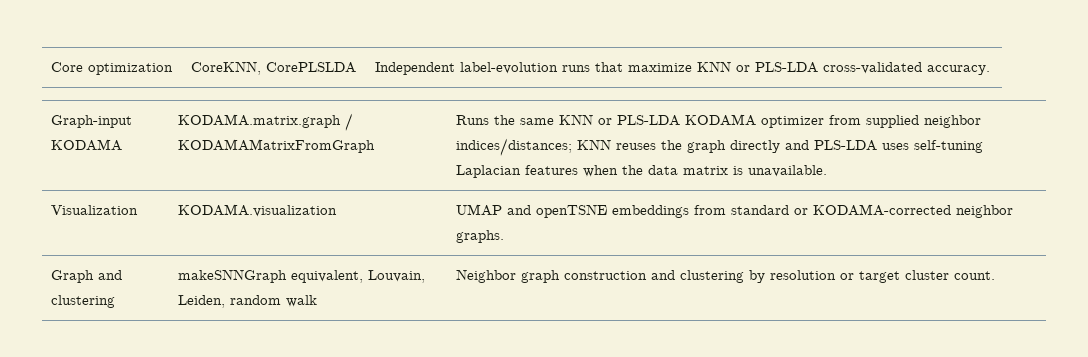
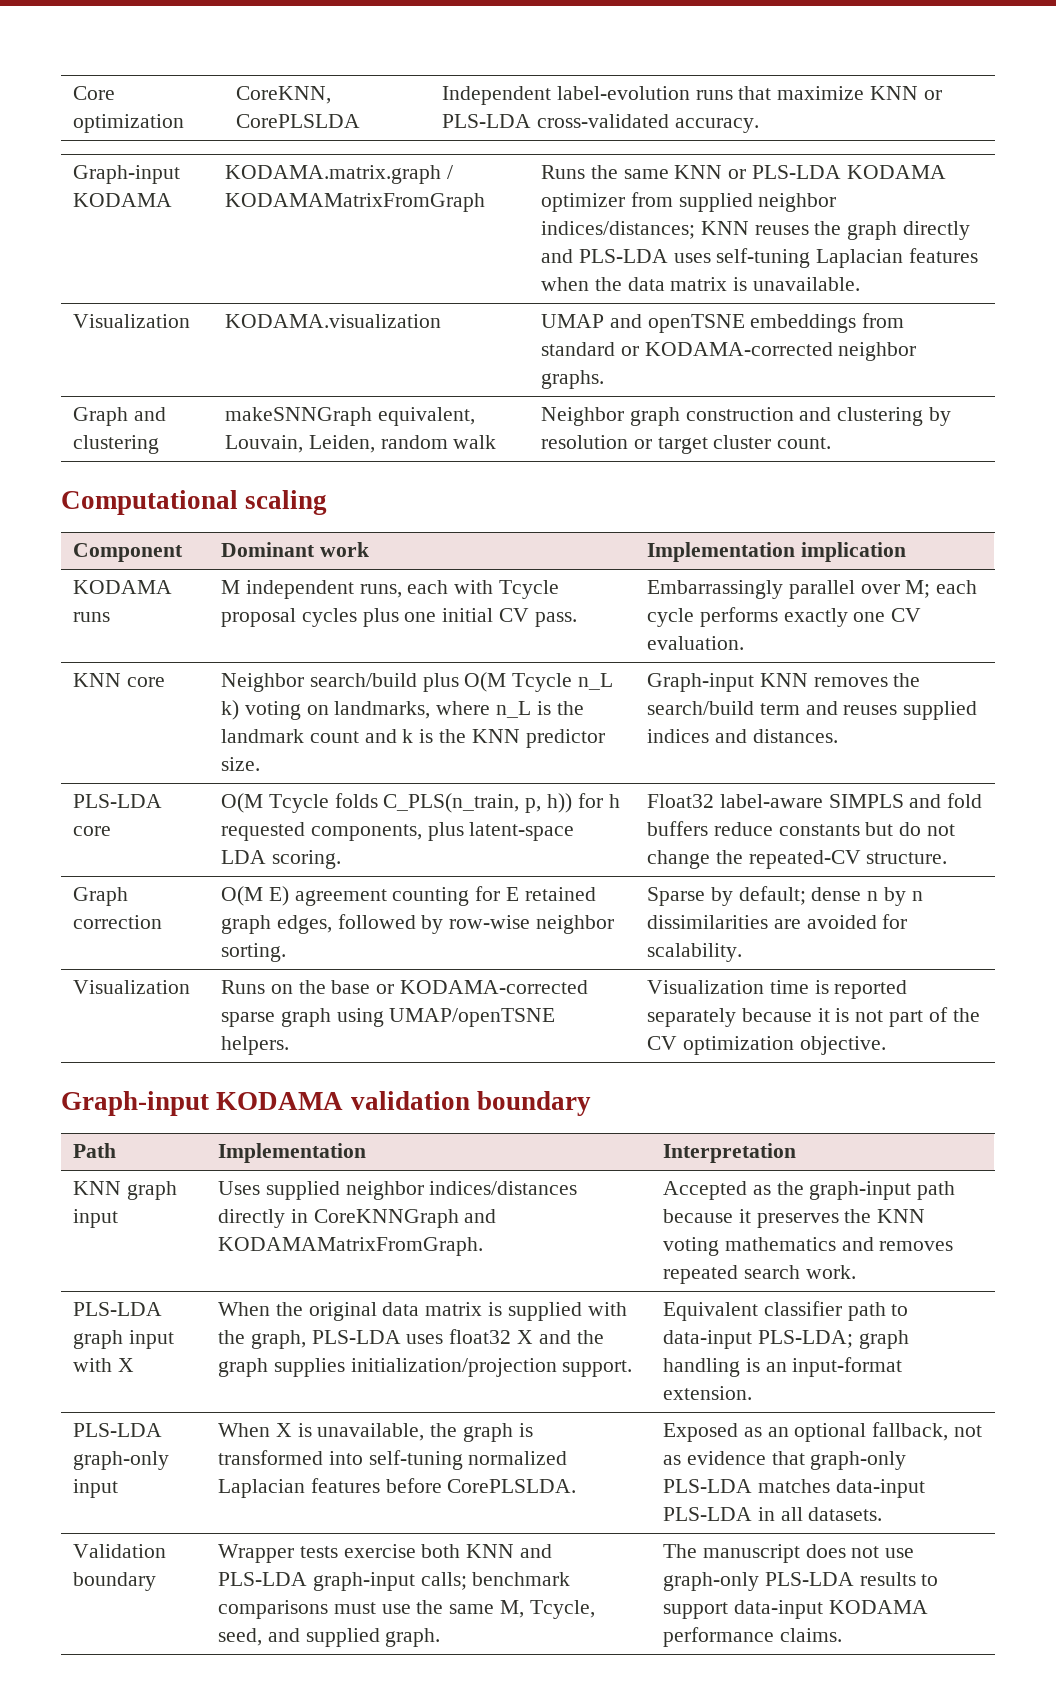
+ Computational scaling
+ Component | Dominant work | Implementation implication
+ KODAMA runs | M independent runs, each with Tcycle proposal cycles plus one initial CV pass. | Embarrassingly parallel over M; each cycle performs exactly one CV evaluation.
+ KNN core | Neighbor search/build plus O(M Tcycle n_L k) voting on landmarks, where n_L is the landmark count and k is the KNN predictor size. | Graph-input KNN removes the search/build term and reuses supplied indices and distances.
+ PLS-LDA core | O(M Tcycle folds C_PLS(n_train, p, h)) for h requested components, plus latent-space LDA scoring. | Float32 label-aware SIMPLS and fold buffers reduce constants but do not change the repeated-CV structure.
+ Graph correction | O(M E) agreement counting for E retained graph edges, followed by row-wise neighbor sorting. | Sparse by default; dense n by n dissimilarities are avoided for scalability.
+ Visualization | Runs on the base or KODAMA-corrected sparse graph using UMAP/openTSNE helpers. | Visualization time is reported separately because it is not part of the CV optimization objective.
+ Graph-input KODAMA validation boundary
+ Path | Implementation | Interpretation
+ KNN graph input | Uses supplied neighbor indices/distances directly in CoreKNNGraph and KODAMAMatrixFromGraph. | Accepted as the graph-input path because it preserves the KNN voting mathematics and removes repeated search work.
+ PLS-LDA graph input with X | When the original data matrix is supplied with the graph, PLS-LDA uses float32 X and the graph supplies initialization/projection support. | Equivalent classifier path to data-input PLS-LDA; graph handling is an input-format extension.
+ PLS-LDA graph-only input | When X is unavailable, the graph is transformed into self-tuning normalized Laplacian features before CorePLSLDA. | Exposed as an optional fallback, not as evidence that graph-only PLS-LDA matches data-input PLS-LDA in all datasets.
+ Validation boundary | Wrapper tests exercise both KNN and PLS-LDA graph-input calls; benchmark comparisons must use the same M, Tcycle, seed, and supplied graph. | The manuscript does not use graph-only PLS-LDA results to support data-input KODAMA performance claims.

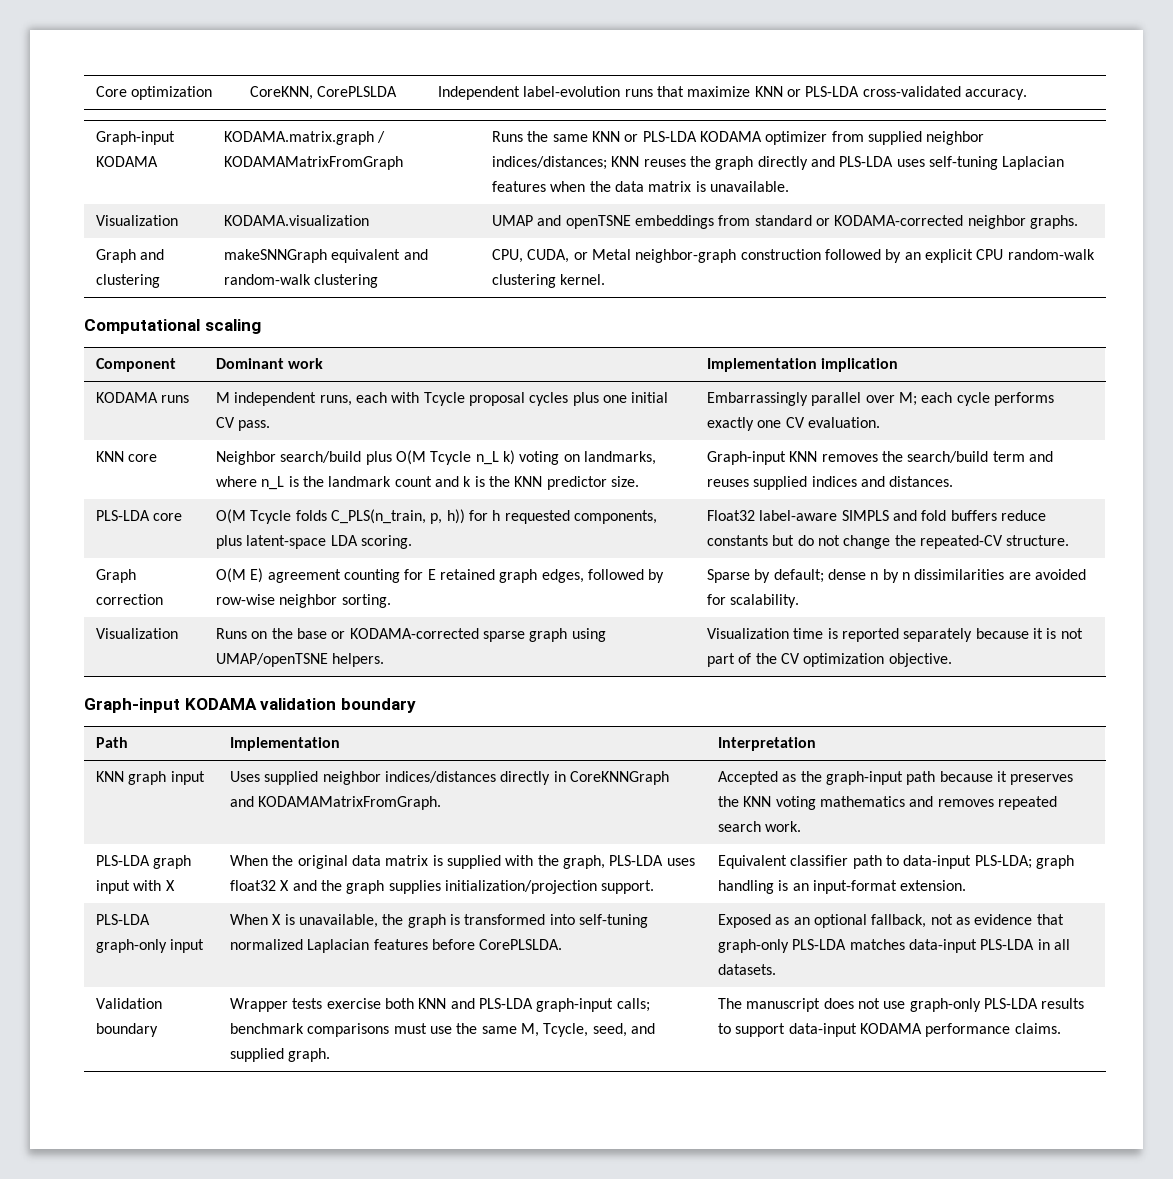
- Graph and clustering | makeSNNGraph equivalent, Louvain, Leiden, random walk | Neighbor graph construction and clustering by resolution or target cluster count.
+ Graph and clustering | makeSNNGraph equivalent and random-walk clustering | CPU, CUDA, or Metal neighbor-graph construction followed by an explicit CPU random-walk clustering kernel.

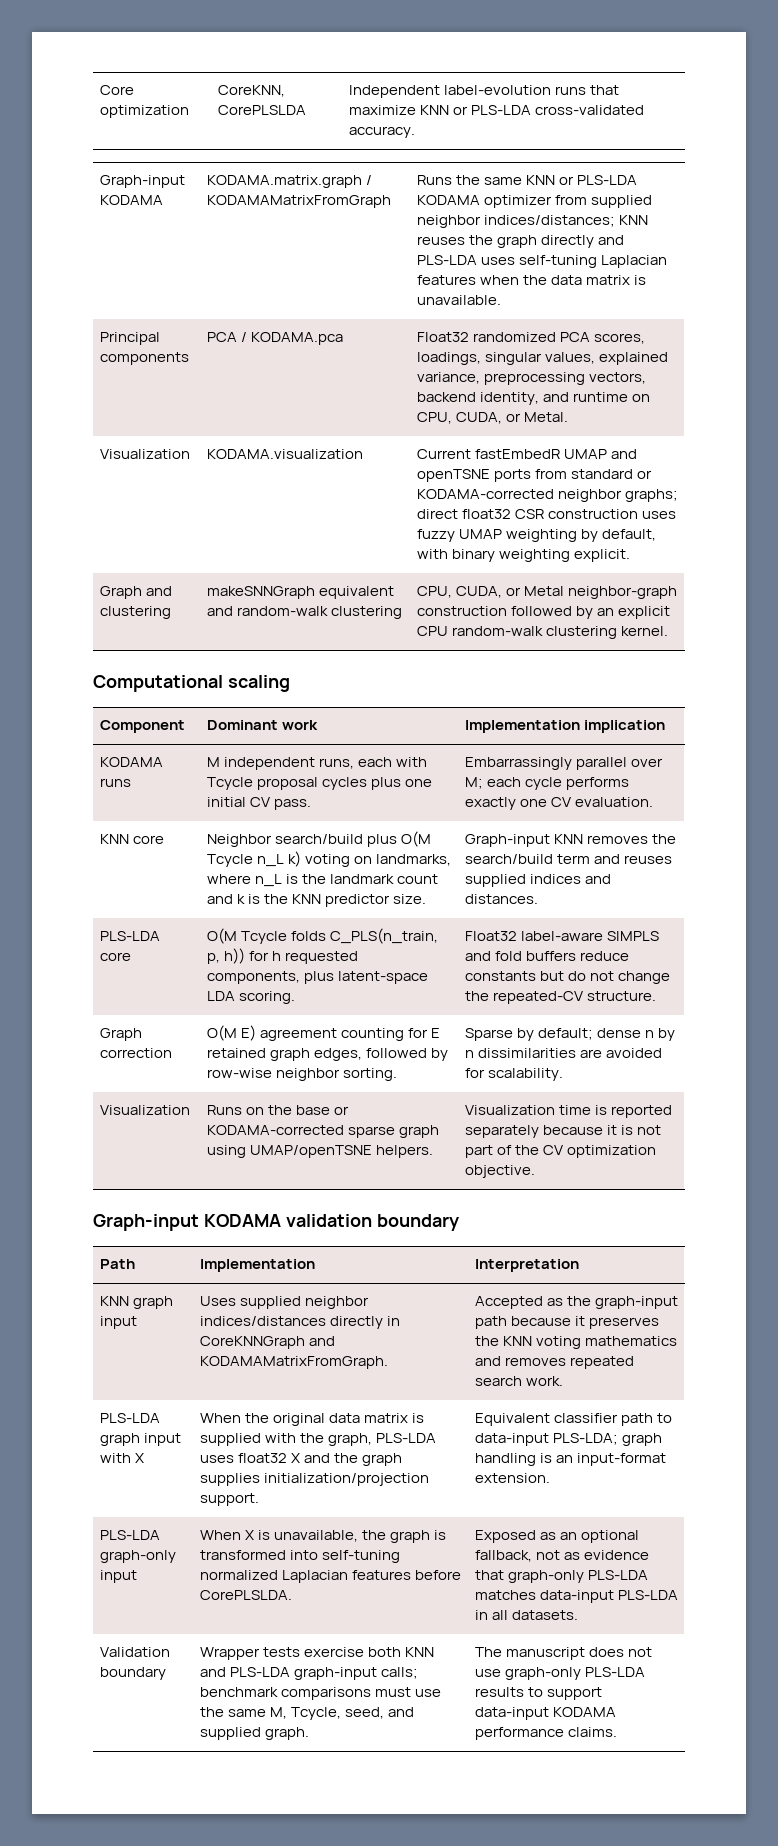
+ Principal components | PCA / KODAMA.pca | Float32 randomized PCA scores, loadings, singular values, explained variance, preprocessing vectors, backend identity, and runtime on CPU, CUDA, or Metal.
- Visualization | KODAMA.visualization | UMAP and openTSNE embeddings from standard or KODAMA-corrected neighbor graphs.
+ Visualization | KODAMA.visualization | Current fastEmbedR UMAP and openTSNE ports from standard or KODAMA-corrected neighbor graphs; direct float32 CSR construction uses fuzzy UMAP weighting by default, with binary weighting explicit.

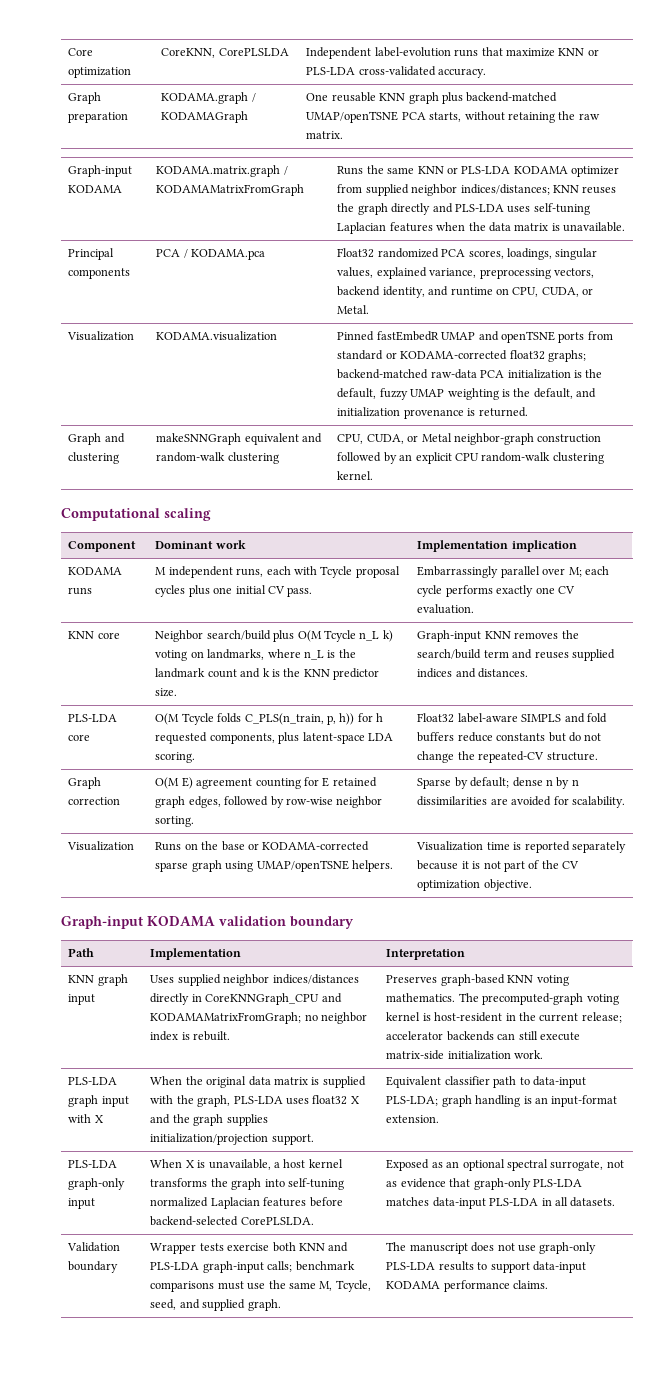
+ Graph preparation | KODAMA.graph / KODAMAGraph | One reusable KNN graph plus backend-matched UMAP/openTSNE PCA starts, without retaining the raw matrix.
- Visualization | KODAMA.visualization | Current fastEmbedR UMAP and openTSNE ports from standard or KODAMA-corrected neighbor graphs; direct float32 CSR construction uses fuzzy UMAP weighting by default, with binary weighting explicit.
+ Visualization | KODAMA.visualization | Pinned fastEmbedR UMAP and openTSNE ports from standard or KODAMA-corrected float32 graphs; backend-matched raw-data PCA initialization is the default, fuzzy UMAP weighting is the default, and initialization provenance is returned.
- KNN graph input | Uses supplied neighbor indices/distances directly in CoreKNNGraph and KODAMAMatrixFromGraph. | Accepted as the graph-input path because it preserves the KNN voting mathematics and removes repeated search work.
+ KNN graph input | Uses supplied neighbor indices/distances directly in CoreKNNGraph_CPU and KODAMAMatrixFromGraph; no neighbor index is rebuilt. | Preserves graph-based KNN voting mathematics. The precomputed-graph voting kernel is host-resident in the current release; accelerator backends can still execute matrix-side initialization work.
- PLS-LDA graph-only input | When X is unavailable, the graph is transformed into self-tuning normalized Laplacian features before CorePLSLDA. | Exposed as an optional fallback, not as evidence that graph-only PLS-LDA matches data-input PLS-LDA in all datasets.
+ PLS-LDA graph-only input | When X is unavailable, a host kernel transforms the graph into self-tuning normalized Laplacian features before backend-selected CorePLSLDA. | Exposed as an optional spectral surrogate, not as evidence that graph-only PLS-LDA matches data-input PLS-LDA in all datasets.

